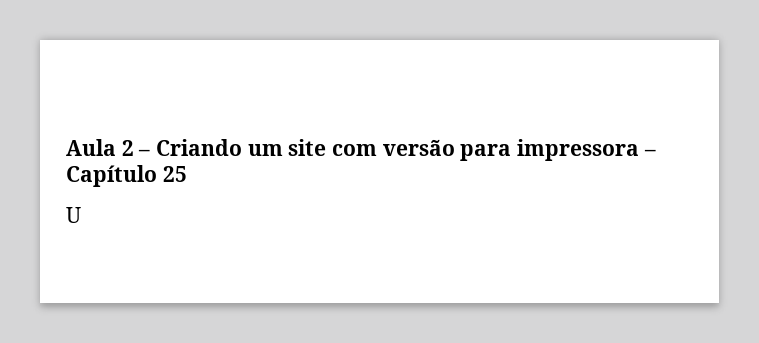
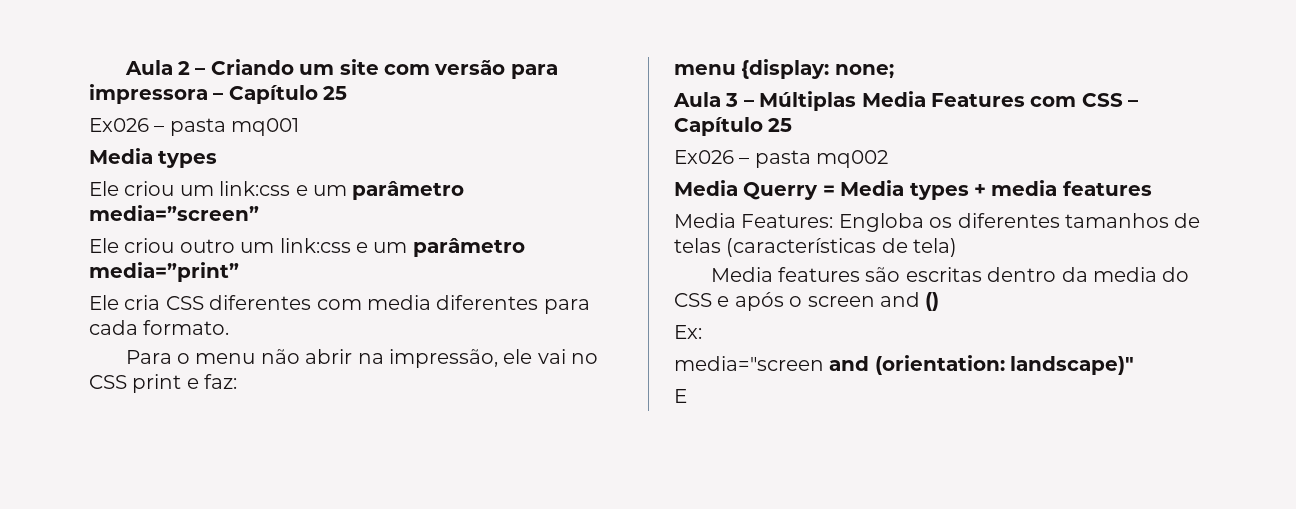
- U
+ Ex026 – pasta mq001
+ Media types
+ Ele criou um link:css e um parâmetro media=”screen”
+ Ele criou outro um link:css e um parâmetro media=”print”
+ Ele cria CSS diferentes com media diferentes para cada formato.
+ Para o menu não abrir na impressão, ele vai no CSS print e faz:
+ menu {display: none;
+ Aula 3 – Múltiplas Media Features com CSS – Capítulo 25
+ Ex026 – pasta mq002
+ Media Querry = Media types + media features
+ Media Features: Engloba os diferentes tamanhos de telas (características de tela)
+ Media features são escritas dentro da media do CSS e após o screen and ()
+ Ex:
+ media="screen and (orientation: landscape)"
+ E

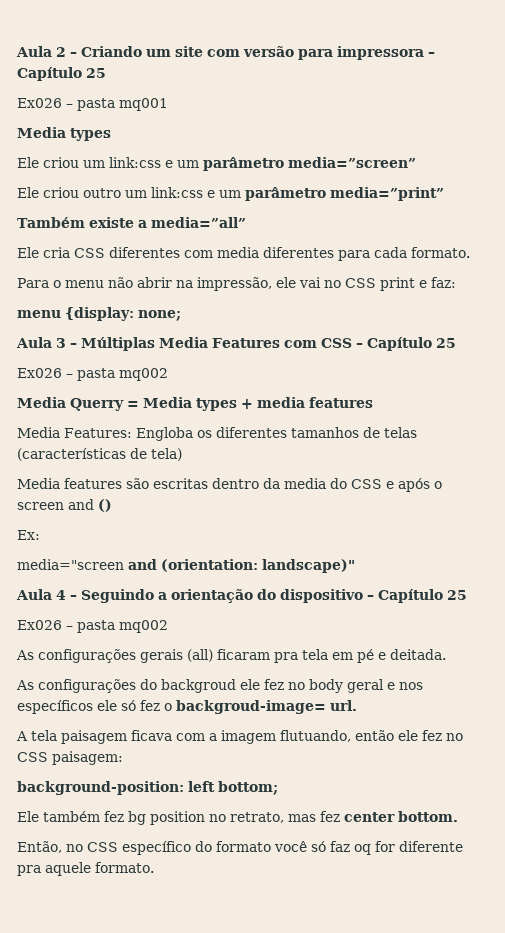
+ Também existe a media=”all”
- E
+ Aula 4 – Seguindo a orientação do dispositivo – Capítulo 25
+ Ex026 – pasta mq002
+ As configurações gerais (all) ficaram pra tela em pé e deitada.
+ As configurações do backgroud ele fez no body geral e nos específicos ele só fez o backgroud-image= url.
+ A tela paisagem ficava com a imagem flutuando, então ele fez no CSS paisagem:
+ background-position: left bottom;
+ Ele também fez bg position no retrato, mas fez center bottom.
+ Então, no CSS específico do formato você só faz oq for diferente pra aquele formato.

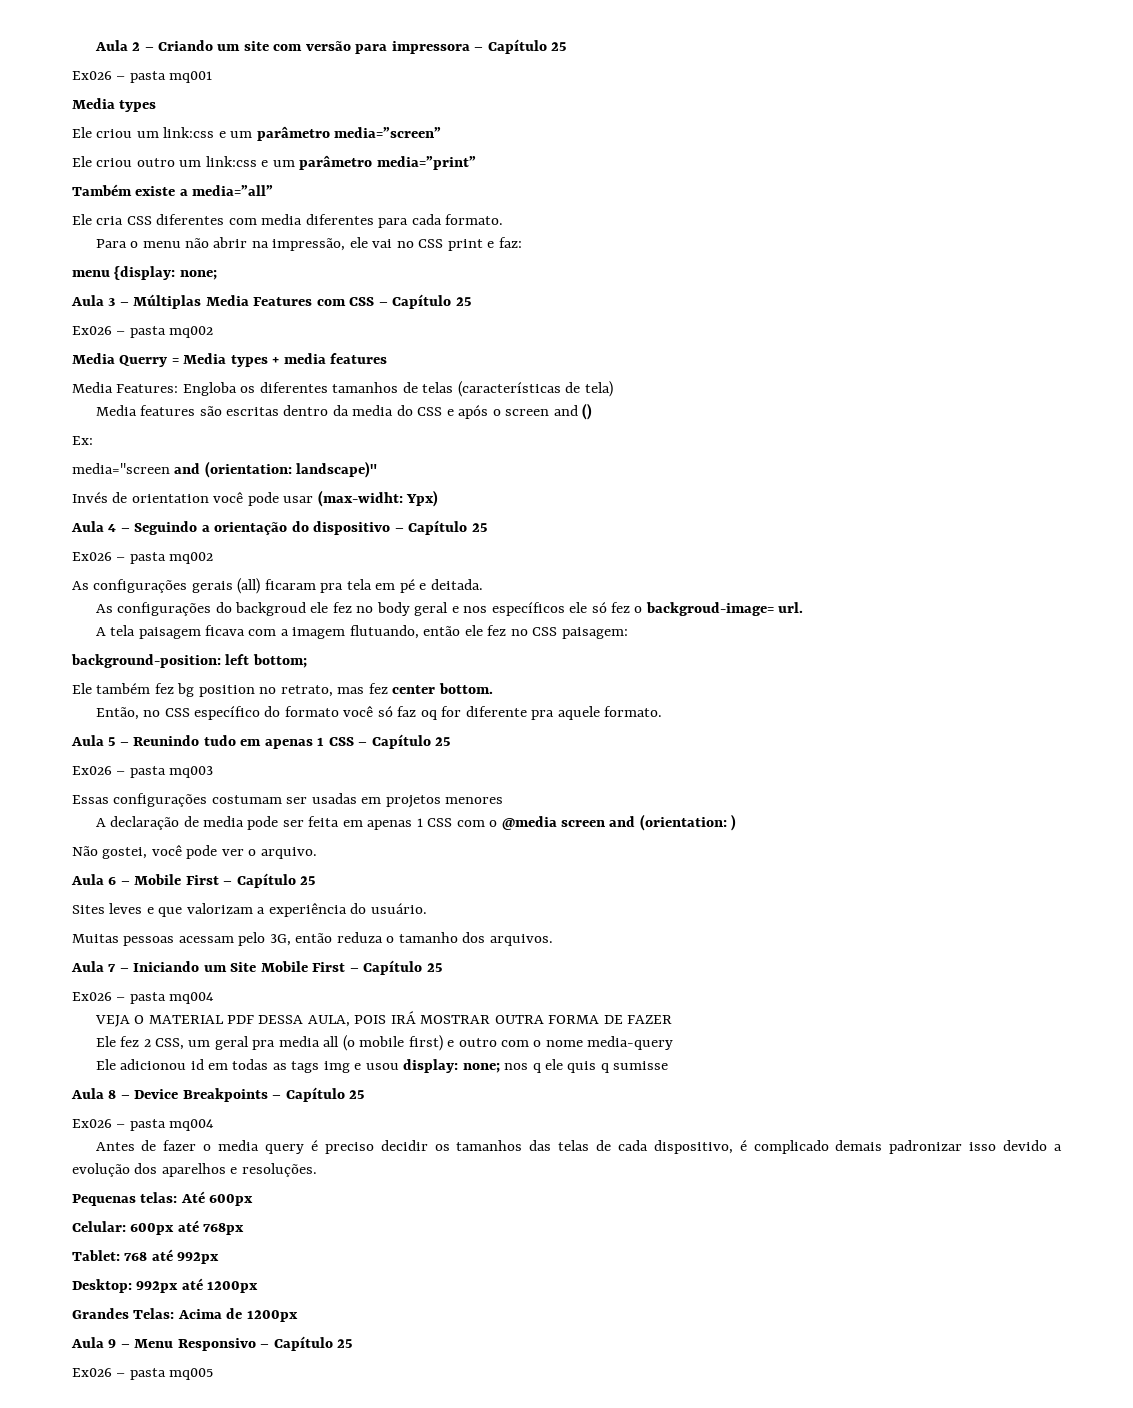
+ Invés de orientation você pode usar (max-widht: Ypx)
+ Aula 5 – Reunindo tudo em apenas 1 CSS – Capítulo 25
+ Ex026 – pasta mq003
+ Essas configurações costumam ser usadas em projetos menores
+ A declaração de media pode ser feita em apenas 1 CSS com o @media screen and (orientation: )
+ Não gostei, você pode ver o arquivo.
+ Aula 6 – Mobile First – Capítulo 25
+ Sites leves e que valorizam a experiência do usuário.
+ Muitas pessoas acessam pelo 3G, então reduza o tamanho dos arquivos.
+ Aula 7 – Iniciando um Site Mobile First – Capítulo 25
+ Ex026 – pasta mq004
+ VEJA O MATERIAL PDF DESSA AULA, POIS IRÁ MOSTRAR OUTRA FORMA DE FAZER
+ Ele fez 2 CSS, um geral pra media all (o mobile first) e outro com o nome media-query
+ Ele adicionou id em todas as tags img e usou display: none; nos q ele quis q sumisse
+ Aula 8 – Device Breakpoints – Capítulo 25
+ Ex026 – pasta mq004
+ Antes de fazer o media query é preciso decidir os tamanhos das telas de cada dispositivo, é complicado demais padronizar isso devido a evolução dos aparelhos e resoluções.
+ Pequenas telas: Até 600px
+ Celular: 600px até 768px
+ Tablet: 768 até 992px
+ Desktop: 992px até 1200px
+ Grandes Telas: Acima de 1200px
+ Aula 9 – Menu Responsivo – Capítulo 25
+ Ex026 – pasta mq005

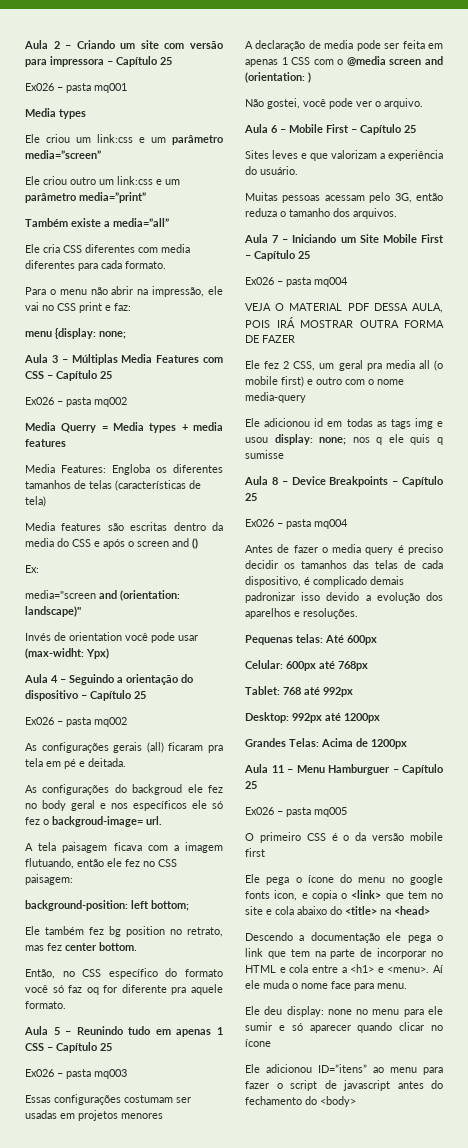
- Aula 9 – Menu Responsivo – Capítulo 25
+ Aula 11 – Menu Hamburguer – Capítulo 25
+ O primeiro CSS é o da versão mobile first
+ Ele pega o ícone do menu no google fonts icon, e copia o <link> que tem no site e cola abaixo do <title> na <head>
+ Descendo a documentação ele pega o link que tem na parte de incorporar no HTML e cola entre a <h1> e <menu>. Aí ele muda o nome face para menu.
+ Ele deu display: none no menu para ele sumir e só aparecer quando clicar no ícone
+ Ele adicionou ID=”itens” ao menu para fazer o script de javascript antes do fechamento do <body>

